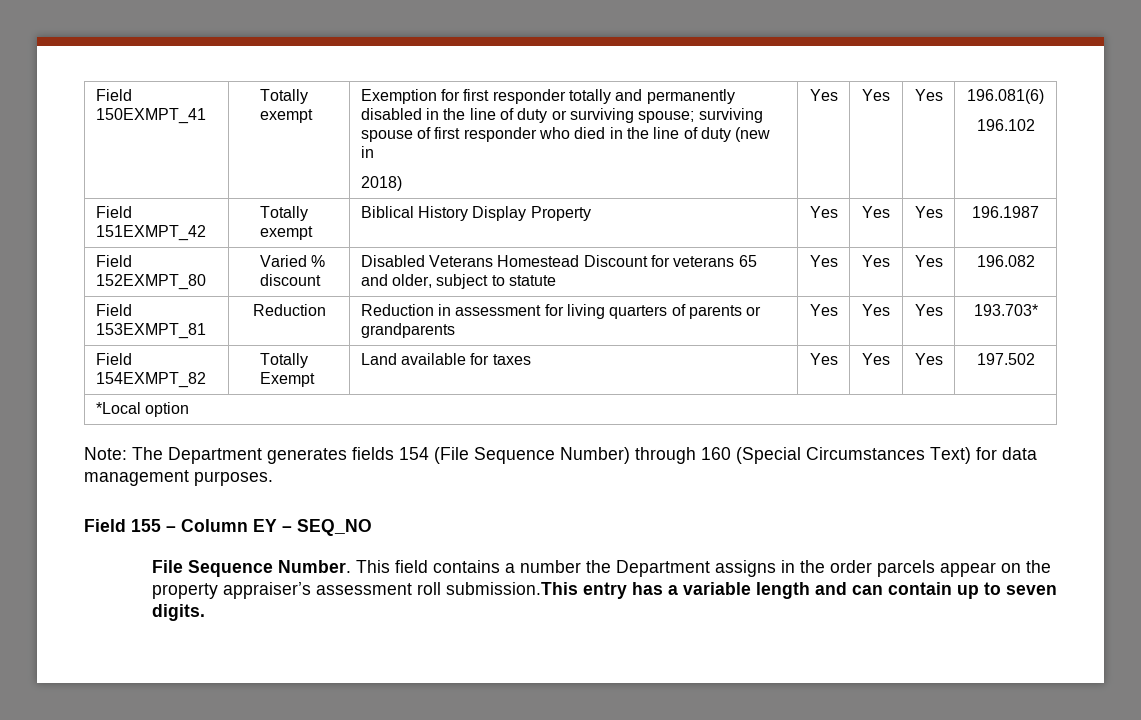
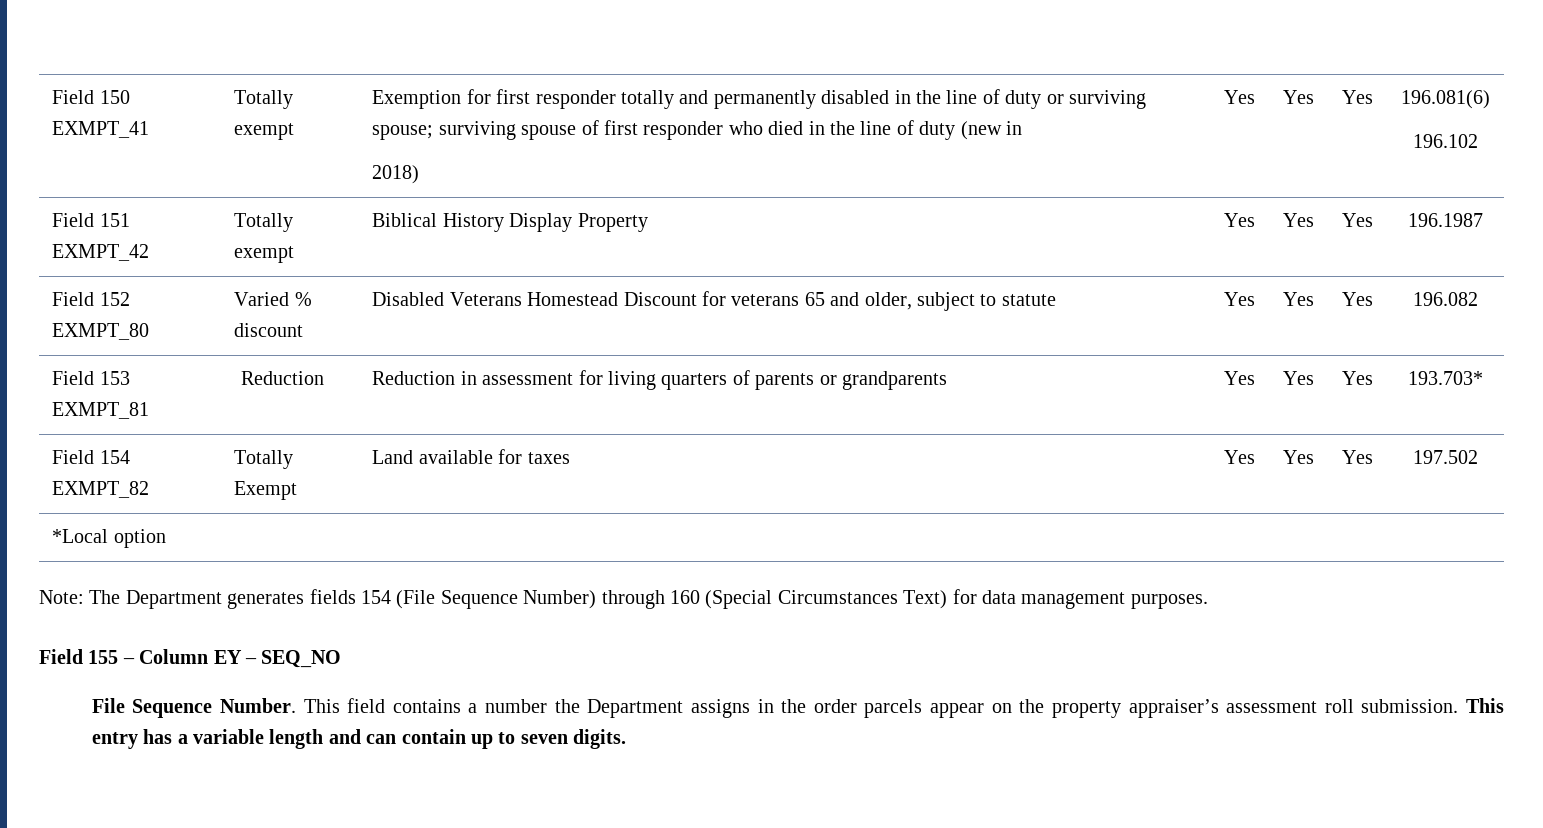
- Field 150EXMPT_41
+ Field 150 EXMPT_41
- Field 151EXMPT_42 | Totally exempt | Biblical History Display Property | Yes | Yes | Yes | 196.1987
+ Field 151 EXMPT_42 | Totally exempt | Biblical History Display Property | Yes | Yes | Yes | 196.1987
- Field 152EXMPT_80 | Varied % discount | Disabled Veterans Homestead Discount for veterans 65 and older, subject to statute | Yes | Yes | Yes | 196.082
+ Field 152 EXMPT_80 | Varied % discount | Disabled Veterans Homestead Discount for veterans 65 and older, subject to statute | Yes | Yes | Yes | 196.082
- Field 153EXMPT_81 | Reduction | Reduction in assessment for living quarters of parents or grandparents | Yes | Yes | Yes | 193.703*
+ Field 153 EXMPT_81 | Reduction | Reduction in assessment for living quarters of parents or grandparents | Yes | Yes | Yes | 193.703*
- Field 154EXMPT_82 | Totally Exempt | Land available for taxes | Yes | Yes | Yes | 197.502
+ Field 154 EXMPT_82 | Totally Exempt | Land available for taxes | Yes | Yes | Yes | 197.502
- This field contains a number the Department assigns in the order parcels appear on the property appraiser’s assessment roll submission.This entry has a variable length and can contain up to seven digits.
+ This field contains a number the Department assigns in the order parcels appear on the property appraiser’s assessment roll submission. This entry has a variable length and can contain up to seven digits.

